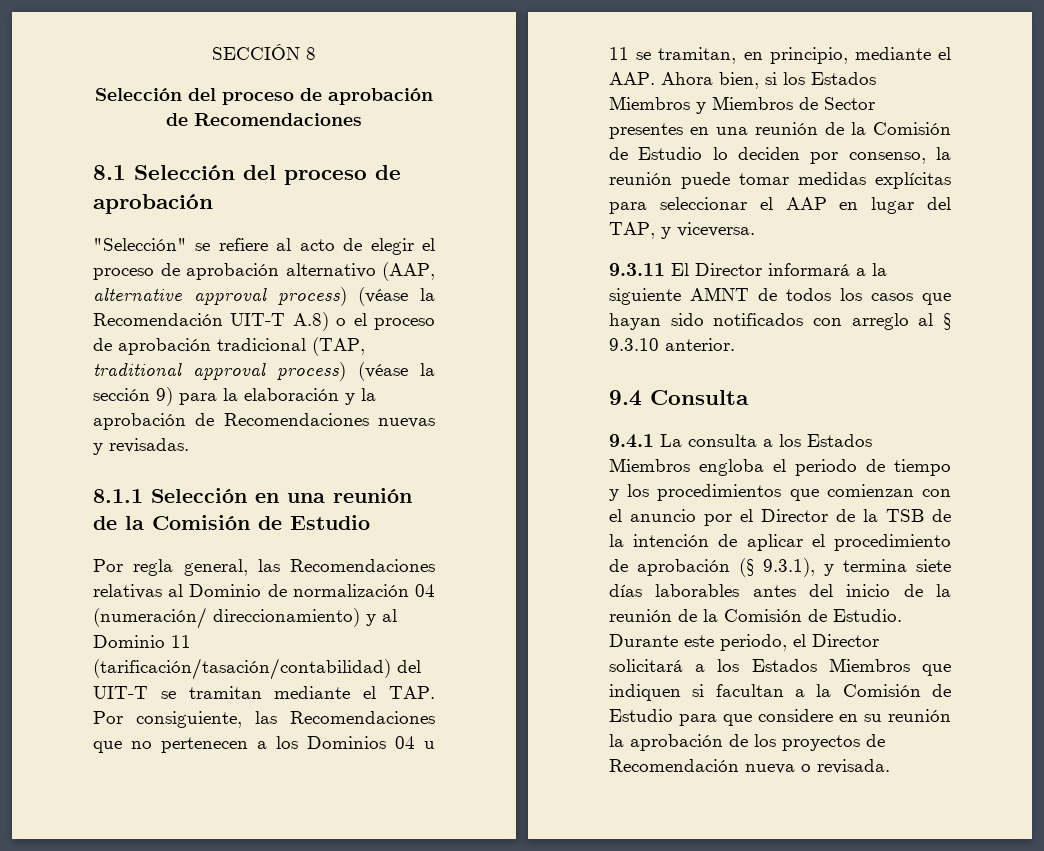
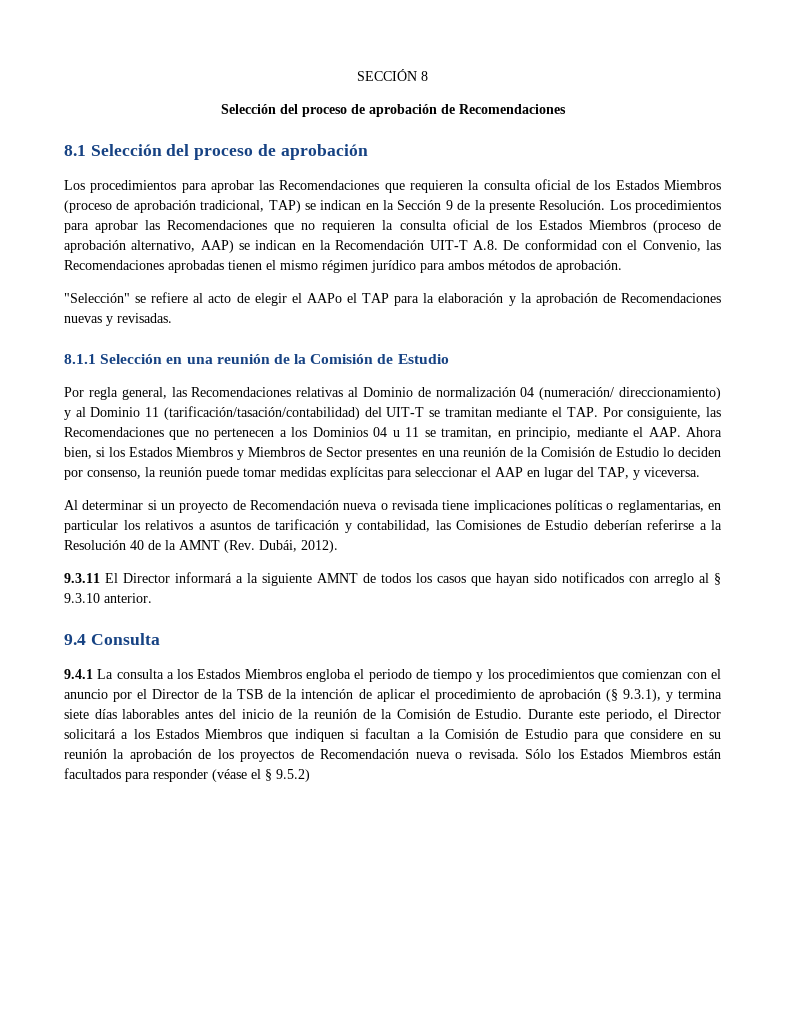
+ Los procedimientos para aprobar las Recomendaciones que requieren la consulta oficial de los Estados Miembros (proceso de aprobación tradicional, TAP) se indican en la Sección 9 de la presente Resolución. Los procedimientos para aprobar las Recomendaciones que no requieren la consulta oficial de los Estados Miembros (proceso de aprobación alternativo, AAP) se indican en la Recomendación UIT-T A.8. De conformidad con el Convenio, las Recomendaciones aprobadas tienen el mismo régimen jurídico para ambos métodos de aprobación.
- "Selección" se refiere al acto de elegir el proceso de aprobación alternativo (AAP, alternative approval process) (véase la Recomendación UIT-T A.8) o el proceso de aprobación tradicional (TAP, traditional approval process) (véase la sección 9) para la elaboración y la aprobación de Recomendaciones nuevas y revisadas.
+ "Selección" se refiere al acto de elegir el AAPo el TAP para la elaboración y la aprobación de Recomendaciones nuevas y revisadas.
+ Al determinar si un proyecto de Recomendación nueva o revisada tiene implicaciones políticas o reglamentarias, en particular los relativos a asuntos de tarificación y contabilidad, las Comisiones de Estudio deberían referirse a la Resolución 40 de la AMNT (Rev. Dubái, 2012).
+ Sólo los Estados Miembros están facultados para responder (véase el § 9.5.2)

